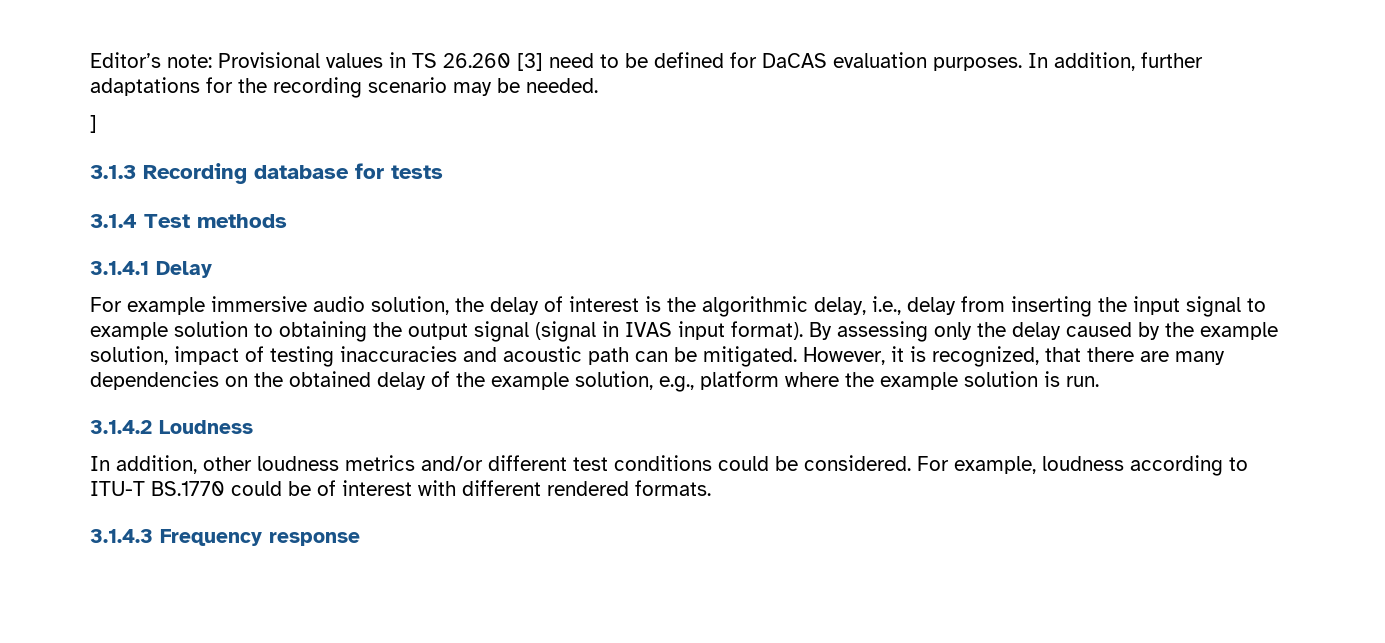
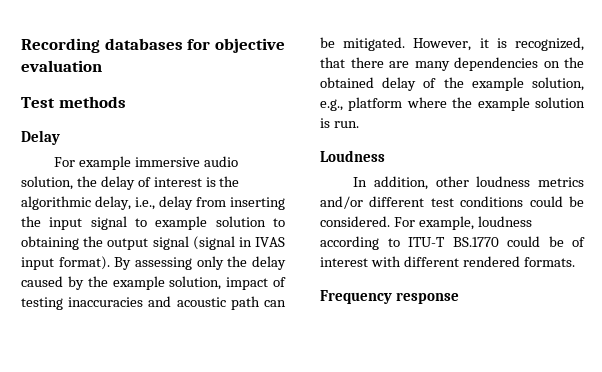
- Editor’s note: Provisional values in TS 26.260 [3] need to be defined for DaCAS evaluation purposes. In addition, further adaptations for the recording scenario may be needed.
- ]
- 3.1.3 Recording database for tests
- 3.1.4 Test methods
+ Recording databases for objective evaluation
+ Test methods
- 3.1.4.1 Delay
+ Delay
- 3.1.4.2 Loudness
+ Loudness
- 3.1.4.3 Frequency response
+ Frequency response

